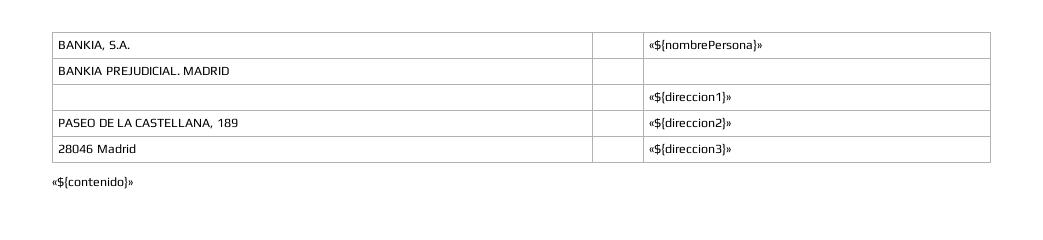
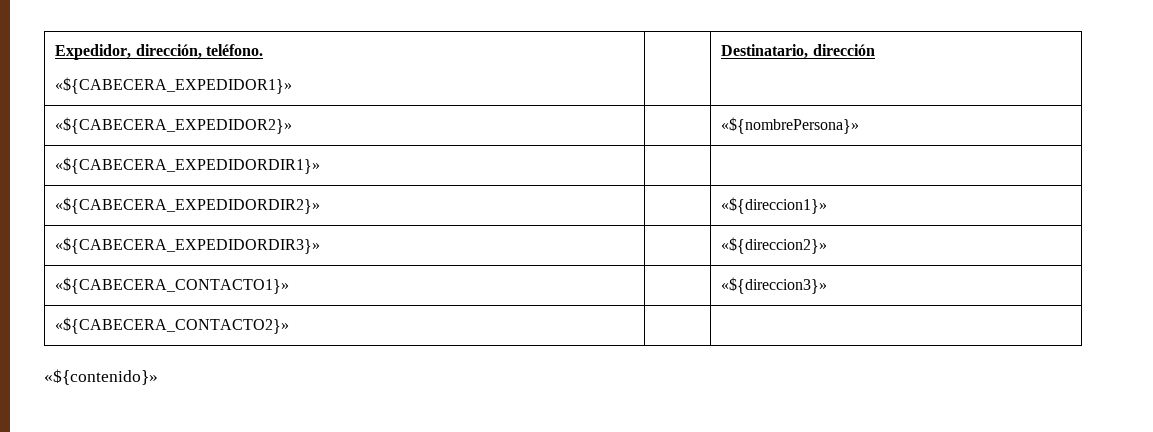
- BANKIA, S.A. | | «${nombrePersona}»
- BANKIA PREJUDICIAL. MADRID | |
- | | «${direccion1}»
- PASEO DE LA CASTELLANA, 189 | | «${direccion2}»
+ Expedidor, dirección, teléfono.
+ «${CABECERA_EXPEDIDOR1}» | | Destinatario, dirección
+ «${CABECERA_EXPEDIDOR2}» | | «${nombrePersona}»
+ «${CABECERA_EXPEDIDORDIR1}» | |
+ «${CABECERA_EXPEDIDORDIR2}» | | «${direccion1}»
+ «${CABECERA_EXPEDIDORDIR3}» | | «${direccion2}»
- 28046 Madrid | | «${direccion3}»
+ «${CABECERA_CONTACTO1}» | | «${direccion3}»
+ «${CABECERA_CONTACTO2}» | |

